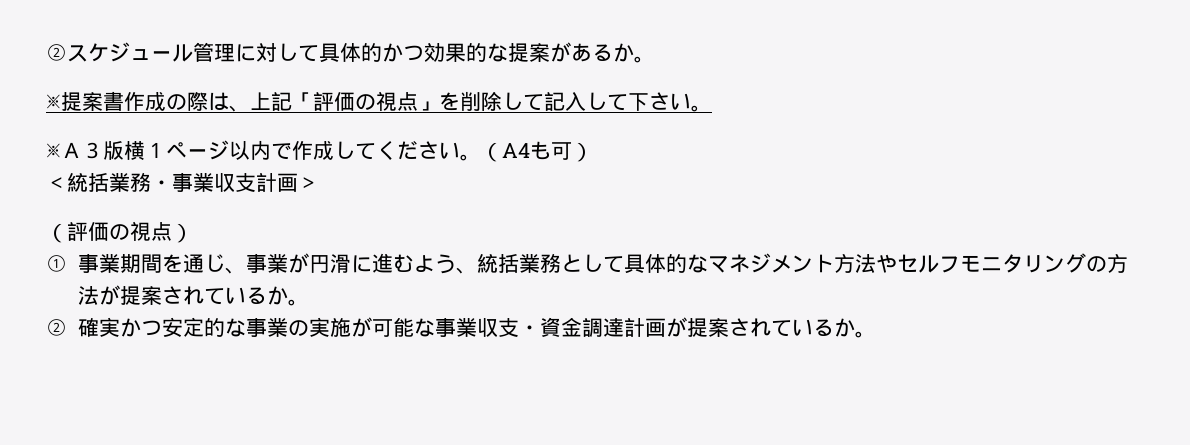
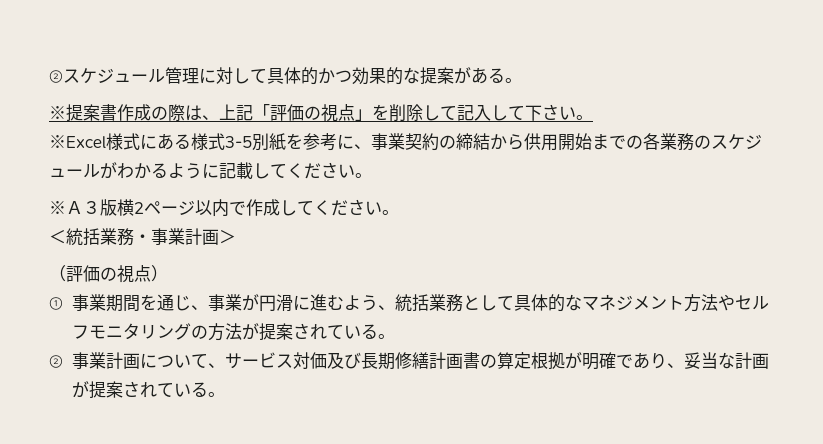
- ②スケジュール管理に対して具体的かつ効果的な提案があるか。
+ ②スケジュール管理に対して具体的かつ効果的な提案がある。
+ ※Excel様式にある様式3-5別紙を参考に、事業契約の締結から供用開始までの各業務のスケジュールがわかるように記載してください。
- ※Ａ３版横１ページ以内で作成してください。（A4も可）
+ ※Ａ３版横2ページ以内で作成してください。
- ＜統括業務・事業収支計画＞
+ ＜統括業務・事業計画＞
- ①事業期間を通じ、事業が円滑に進むよう、統括業務として具体的なマネジメント方法やセルフモニタリングの方法が提案されているか。
+ ①事業期間を通じ、事業が円滑に進むよう、統括業務として具体的なマネジメント方法やセルフモニタリングの方法が提案されている。
- ②確実かつ安定的な事業の実施が可能な事業収支・資金調達計画が提案されているか。
+ ②事業計画について、サービス対価及び長期修繕計画書の算定根拠が明確であり、妥当な計画が提案されている。

